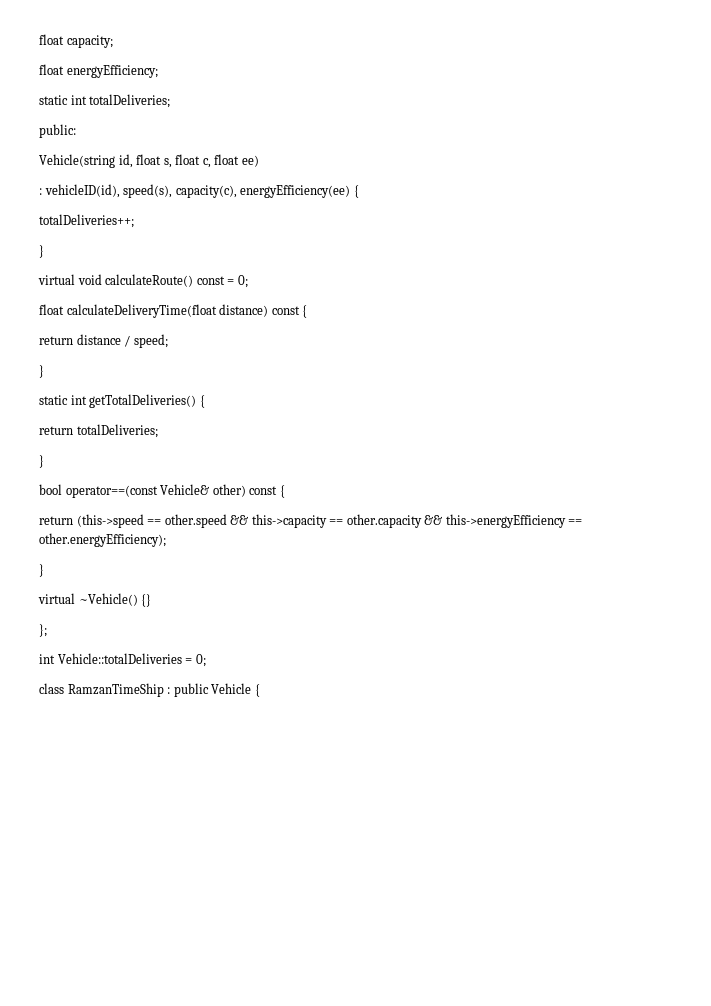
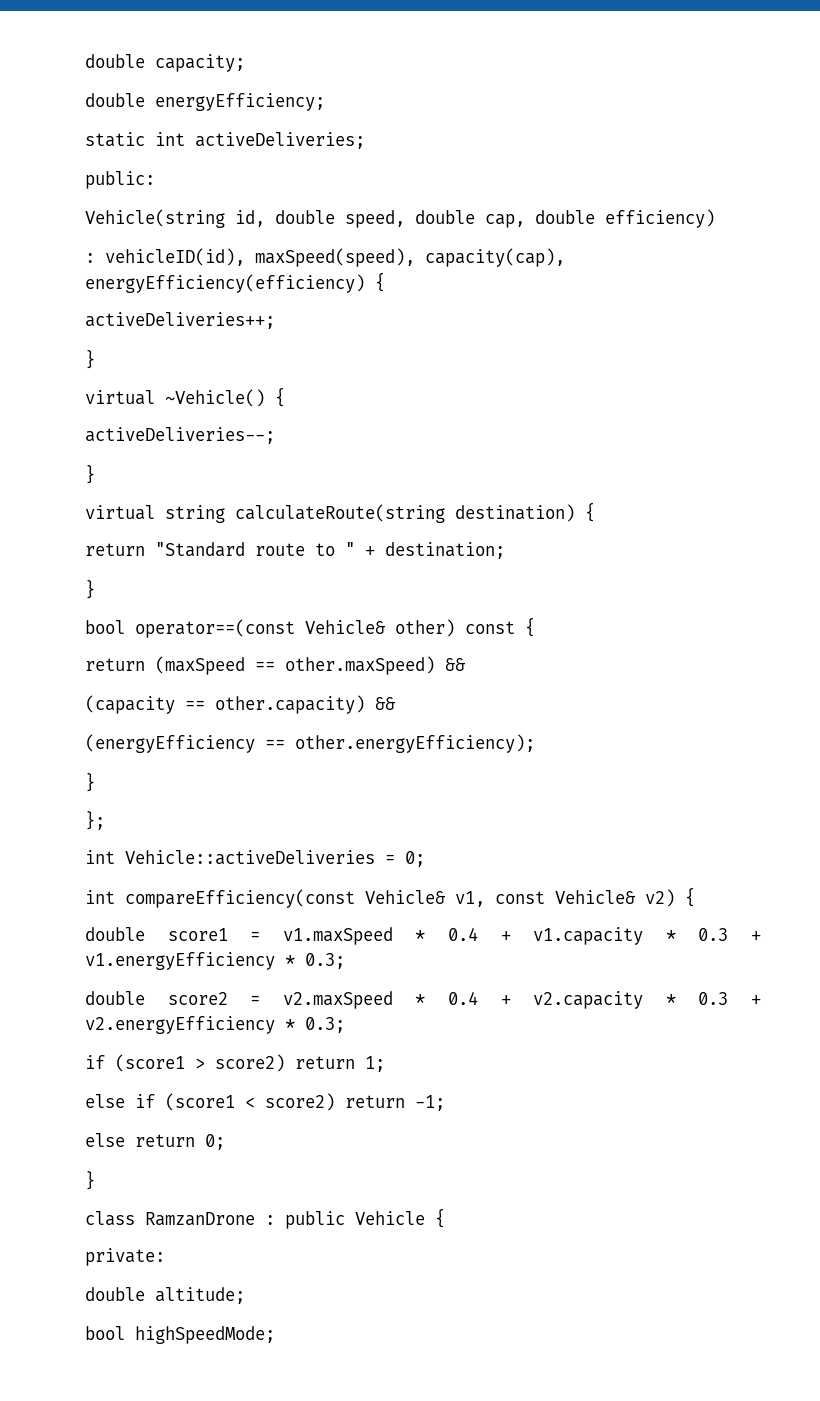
- float capacity;
+ double capacity;
- float energyEfficiency;
+ double energyEfficiency;
- static int totalDeliveries;
+ static int activeDeliveries;
- Vehicle(string id, float s, float c, float ee)
+ Vehicle(string id, double speed, double cap, double efficiency)
- : vehicleID(id), speed(s), capacity(c), energyEfficiency(ee) {
- totalDeliveries++;
+ : vehicleID(id), maxSpeed(speed), capacity(cap), energyEfficiency(efficiency) {
+ activeDeliveries++;
  }
- virtual void calculateRoute() const = 0;
- float calculateDeliveryTime(float distance) const {
- return distance / speed;
+ virtual ~Vehicle() {
+ activeDeliveries--;
  }
- static int getTotalDeliveries() {
- return totalDeliveries;
+ virtual string calculateRoute(string destination) {
+ return "Standard route to " + destination;
- return (this->speed == other.speed && this->capacity == other.capacity && this->energyEfficiency == other.energyEfficiency);
+ return (maxSpeed == other.maxSpeed) &&
+ (capacity == other.capacity) &&
+ (energyEfficiency == other.energyEfficiency);
- virtual ~Vehicle() {}
- int Vehicle::totalDeliveries = 0;
+ int Vehicle::activeDeliveries = 0;
+ int compareEfficiency(const Vehicle& v1, const Vehicle& v2) {
+ double score1 = v1.maxSpeed * 0.4 + v1.capacity * 0.3 + v1.energyEfficiency * 0.3;
+ double score2 = v2.maxSpeed * 0.4 + v2.capacity * 0.3 + v2.energyEfficiency * 0.3;
+ if (score1 > score2) return 1;
+ else if (score1 < score2) return -1;
+ else return 0;
+ }
- class RamzanTimeShip : public Vehicle {
+ class RamzanDrone : public Vehicle {
+ private:
+ double altitude;
+ bool highSpeedMode;

